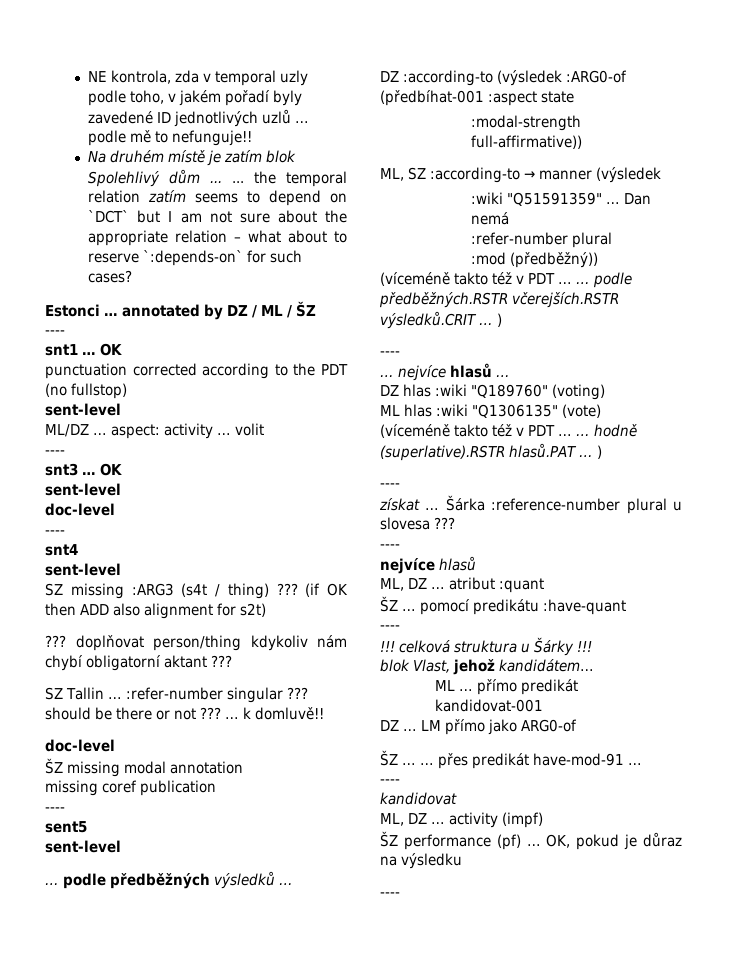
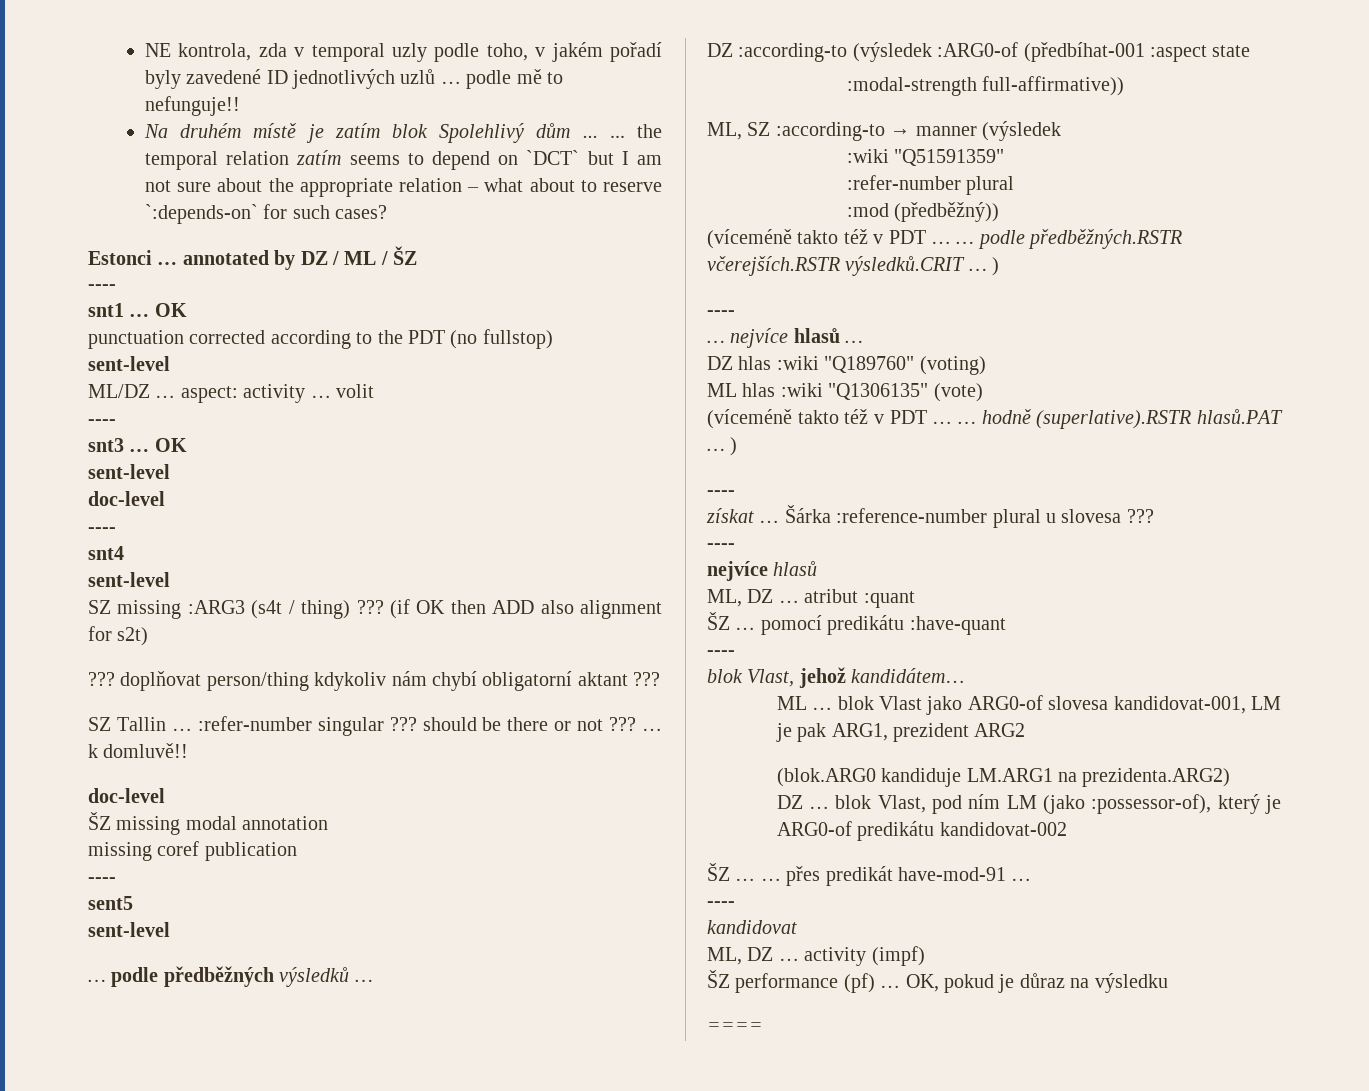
- :wiki "Q51591359" … Dan nemá
+ :wiki "Q51591359"
- !!! celková struktura u Šárky !!!
- ML … přímo predikát kandidovat-001
- DZ … LM přímo jako ARG0-of
+ ML … blok Vlast jako ARG0-of slovesa kandidovat-001, LM je pak ARG1, prezident ARG2
+ (blok.ARG0 kandiduje LM.ARG1 na prezidenta.ARG2)
+ DZ … blok Vlast, pod ním LM (jako :possessor-of), který je ARG0-of predikátu kandidovat-002
  OK, pokud je důraz na výsledku
- ----
+ ====

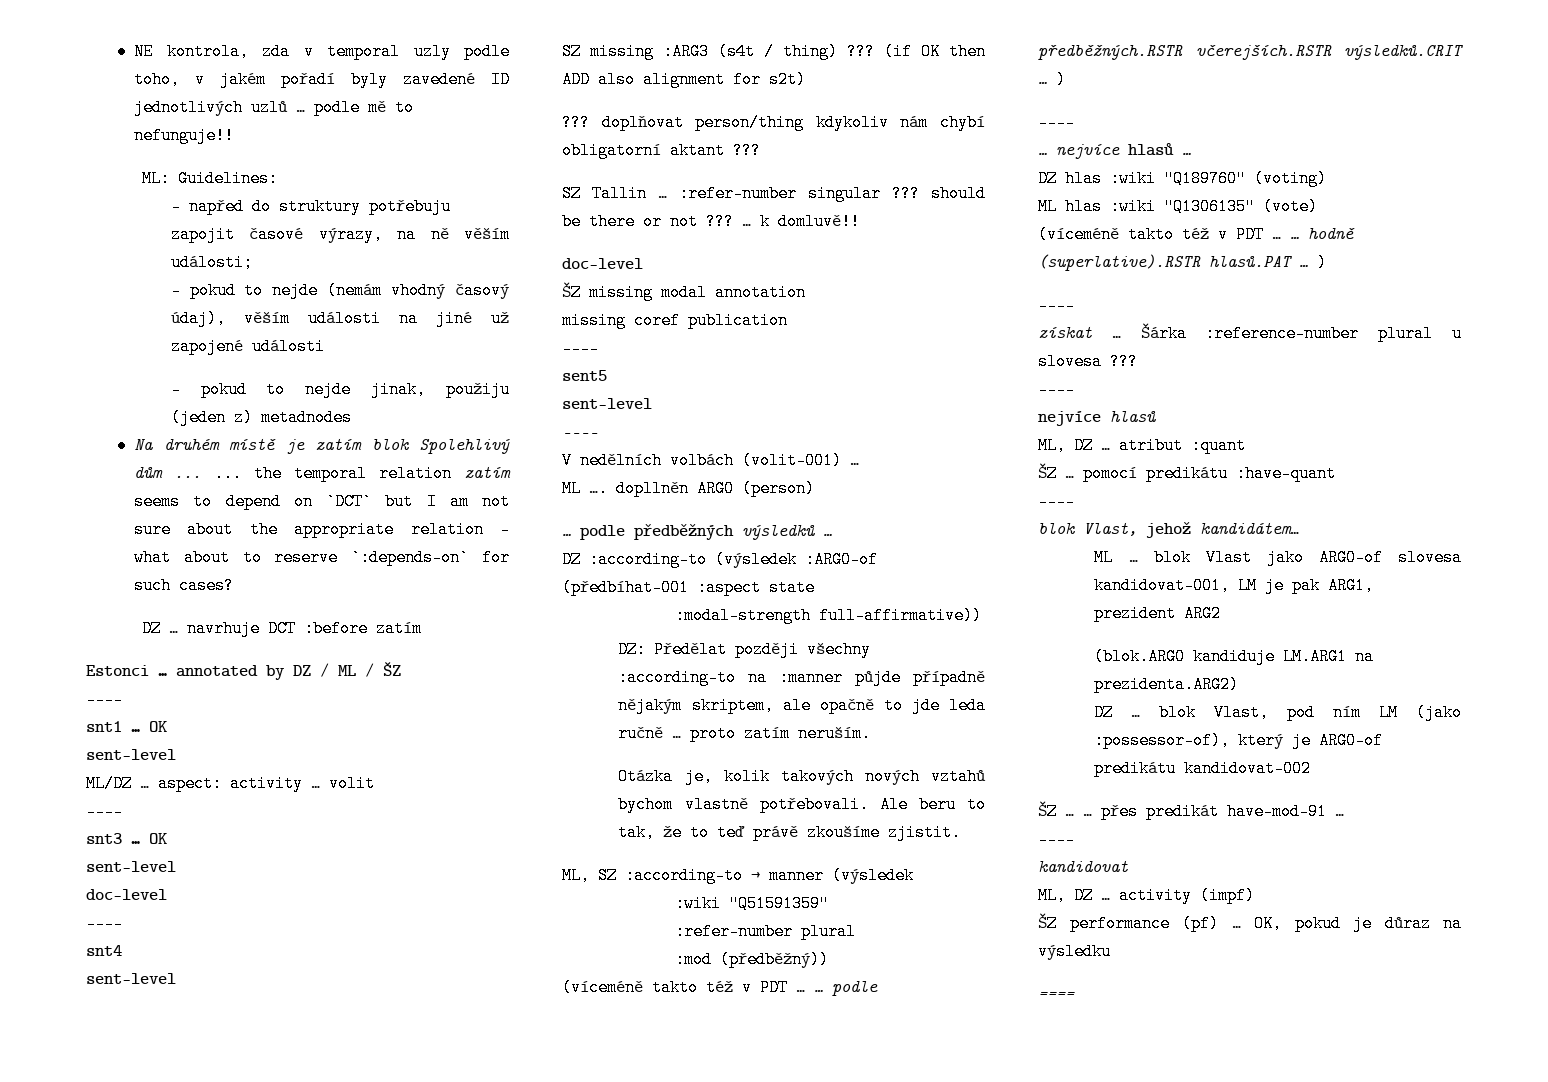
+ ML: Guidelines:
+ - napřed do struktury potřebuju zapojit časové výrazy, na ně věším události;
+ - pokud to nejde (nemám vhodný časový údaj), věším události na jiné už zapojené události
+ - pokud to nejde jinak, použiju (jeden z) metadnodes
+ DZ … navrhuje DCT :before zatím
- punctuation corrected according to the PDT (no fullstop)
  sent5
  sent-level
+ ----
+ V nedělních volbách (volit-001) …
+ ML …. dopllněn ARG0 (person)
+ DZ: Předělat později všechny :according-to na :manner půjde případně nějakým skriptem, ale opačně to jde leda ručně … proto zatím neruším.
+ Otázka je, kolik takových nových vztahů bychom vlastně potřebovali. Ale beru to tak, že to teď právě zkoušíme zjistit.

